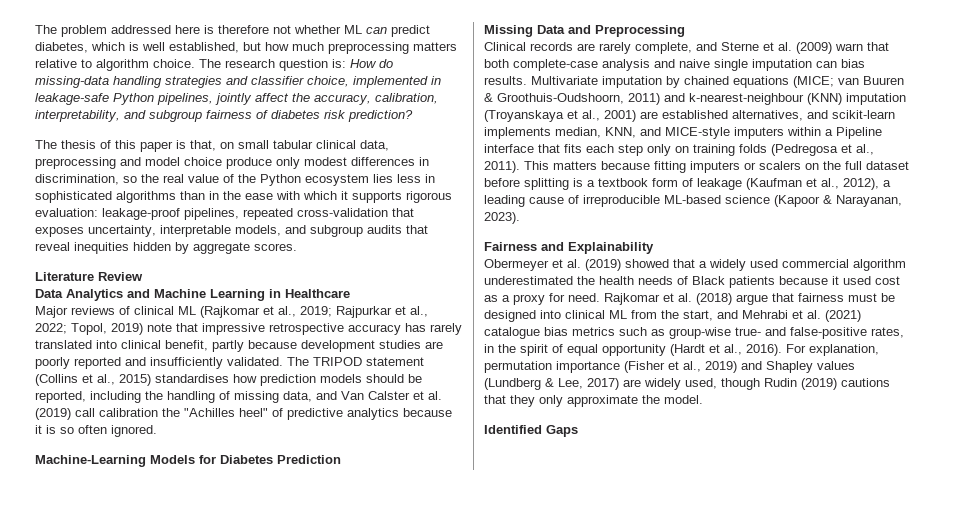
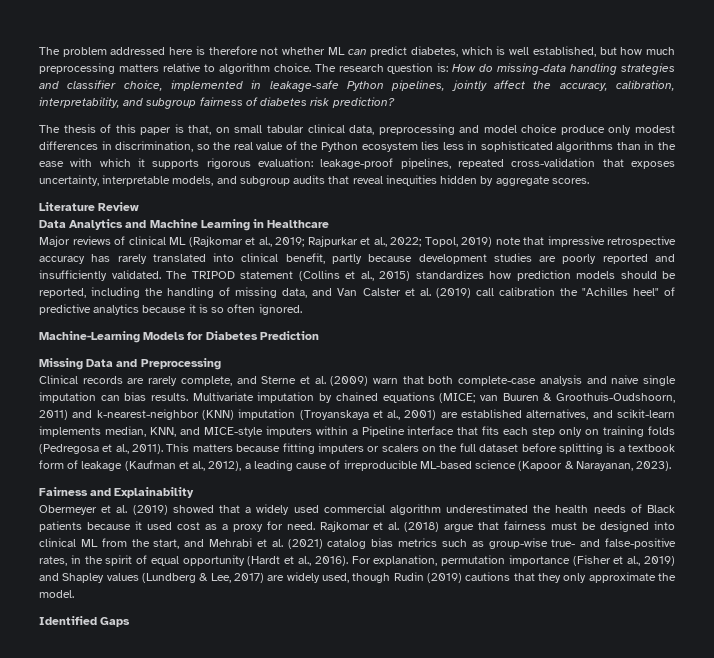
- The TRIPOD statement (Collins et al., 2015) standardises how prediction models should be reported, including the handling of missing data, and Van Calster et al. (2019) call calibration the "Achilles heel" of predictive analytics because it is so often ignored.
+ The TRIPOD statement (Collins et al., 2015) standardizes how prediction models should be reported, including the handling of missing data, and Van Calster et al. (2019) call calibration the "Achilles heel" of predictive analytics because it is so often ignored.
- Multivariate imputation by chained equations (MICE; van Buuren & Groothuis-Oudshoorn, 2011) and k-nearest-neighbour (KNN) imputation (Troyanskaya et al., 2001) are established alternatives, and scikit-learn implements median, KNN, and MICE-style imputers within a Pipeline interface that fits each step only on training folds (Pedregosa et al., 2011).
+ Multivariate imputation by chained equations (MICE; van Buuren & Groothuis-Oudshoorn, 2011) and k-nearest-neighbor (KNN) imputation (Troyanskaya et al., 2001) are established alternatives, and scikit-learn implements median, KNN, and MICE-style imputers within a Pipeline interface that fits each step only on training folds (Pedregosa et al., 2011).
- Rajkomar et al. (2018) argue that fairness must be designed into clinical ML from the start, and Mehrabi et al. (2021) catalogue bias metrics such as group-wise true- and false-positive rates, in the spirit of equal opportunity (Hardt et al., 2016).
+ Rajkomar et al. (2018) argue that fairness must be designed into clinical ML from the start, and Mehrabi et al. (2021) catalog bias metrics such as group-wise true- and false-positive rates, in the spirit of equal opportunity (Hardt et al., 2016).

